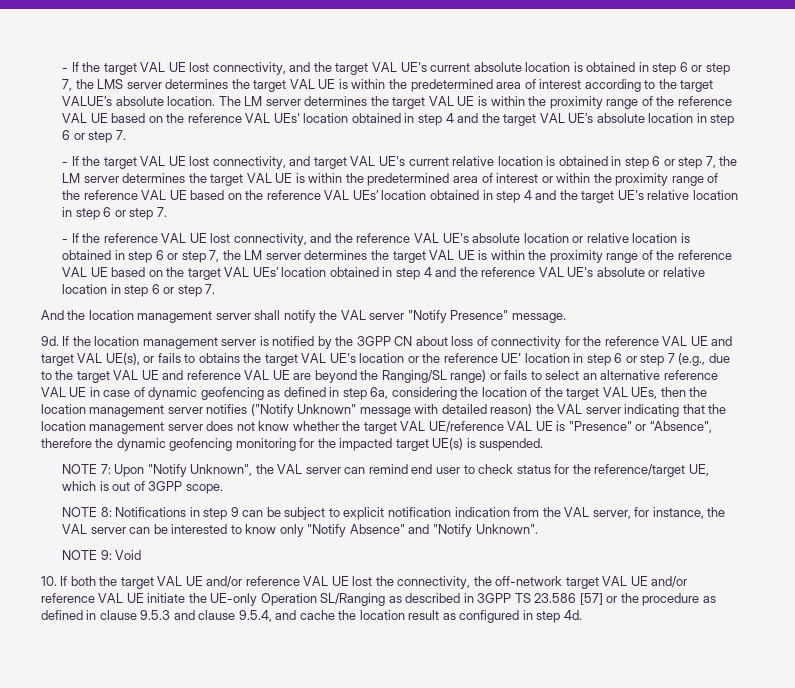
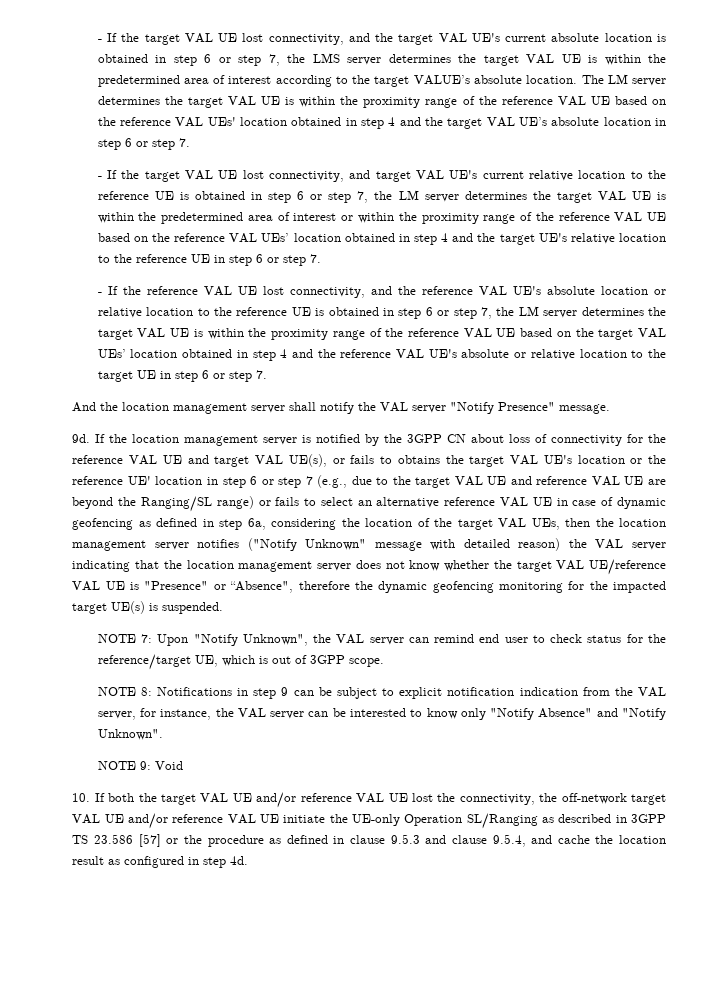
- - If the target VAL UE lost connectivity, and target VAL UE's current relative location is obtained in step 6 or step 7, the LM server determines the target VAL UE is within the predetermined area of interest or within the proximity range of the reference VAL UE based on the reference VAL UEs’ location obtained in step 4 and the target UE's relative location in step 6 or step 7.
+ - If the target VAL UE lost connectivity, and target VAL UE's current relative location to the reference UE is obtained in step 6 or step 7, the LM server determines the target VAL UE is within the predetermined area of interest or within the proximity range of the reference VAL UE based on the reference VAL UEs’ location obtained in step 4 and the target UE's relative location to the reference UE in step 6 or step 7.
- - If the reference VAL UE lost connectivity, and the reference VAL UE's absolute location or relative location is obtained in step 6 or step 7, the LM server determines the target VAL UE is within the proximity range of the reference VAL UE based on the target VAL UEs’ location obtained in step 4 and the reference VAL UE's absolute or relative location in step 6 or step 7.
+ - If the reference VAL UE lost connectivity, and the reference VAL UE's absolute location or relative location to the reference UE is obtained in step 6 or step 7, the LM server determines the target VAL UE is within the proximity range of the reference VAL UE based on the target VAL UEs’ location obtained in step 4 and the reference VAL UE's absolute or relative location to the target UE in step 6 or step 7.

